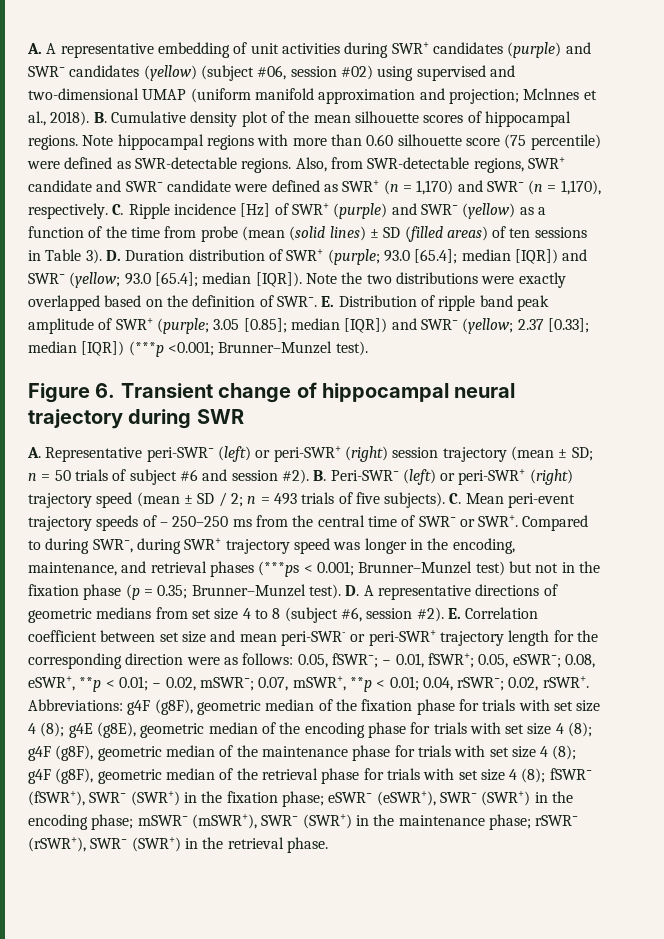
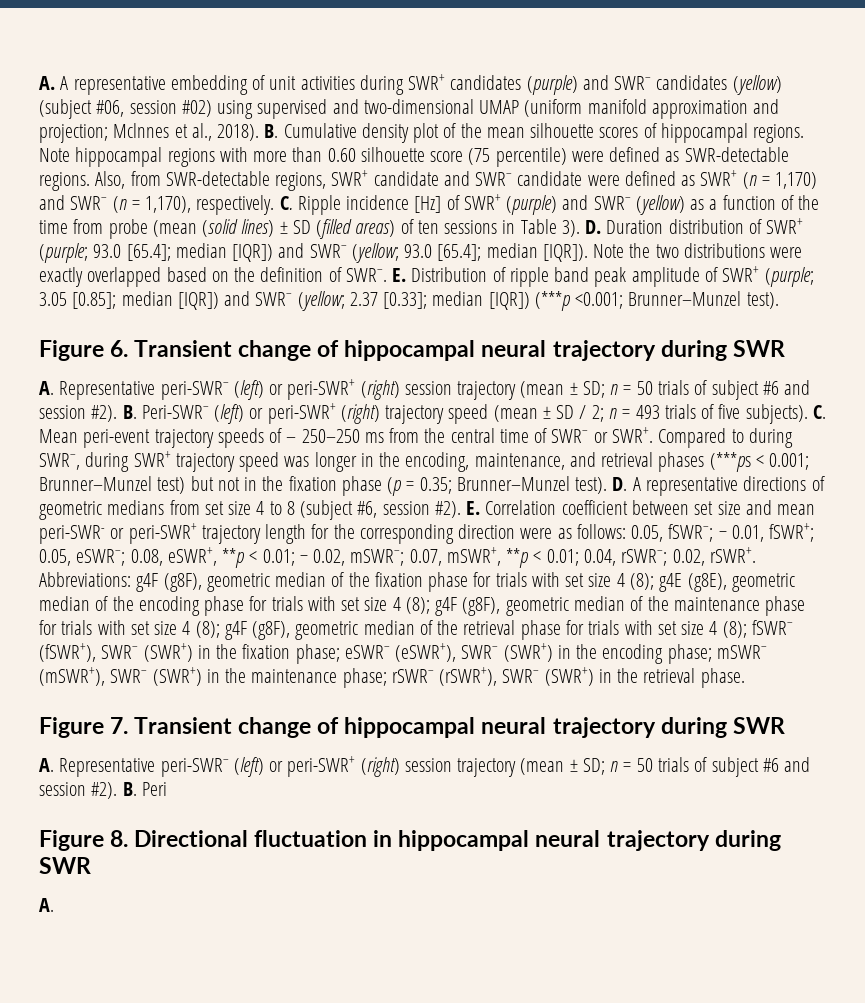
+ Figure 7. Transient change of hippocampal neural trajectory during SWR
+ A. Representative peri-SWR− (left) or peri-SWR+ (right) session trajectory (mean ± SD; n = 50 trials of subject #6 and session #2). B. Peri
+ Figure 8. Directional fluctuation in hippocampal neural trajectory during SWR
+ A.

